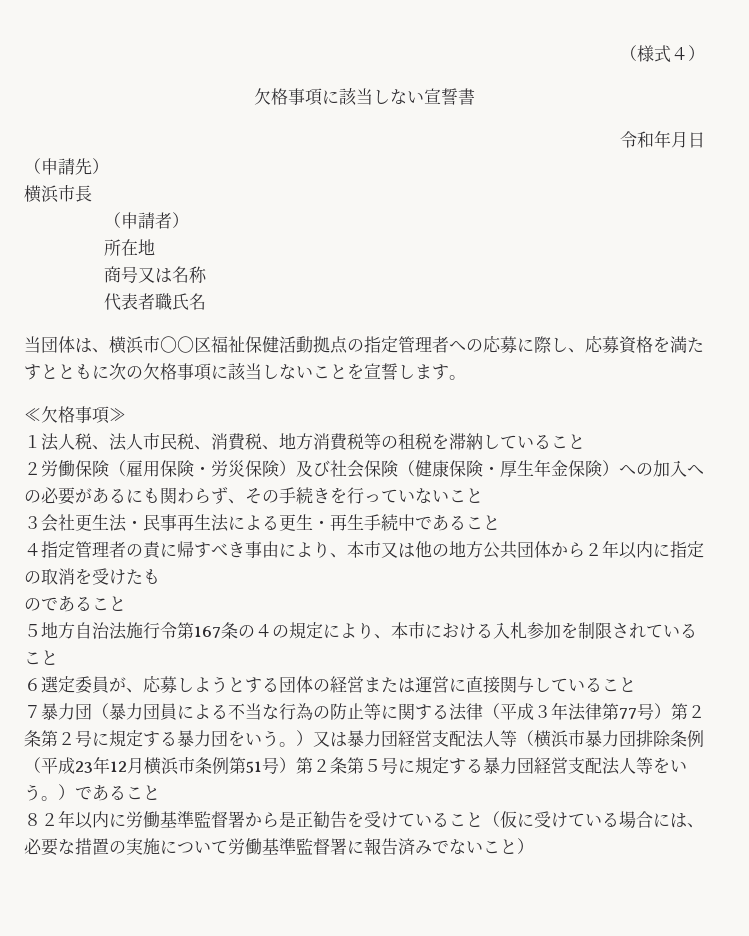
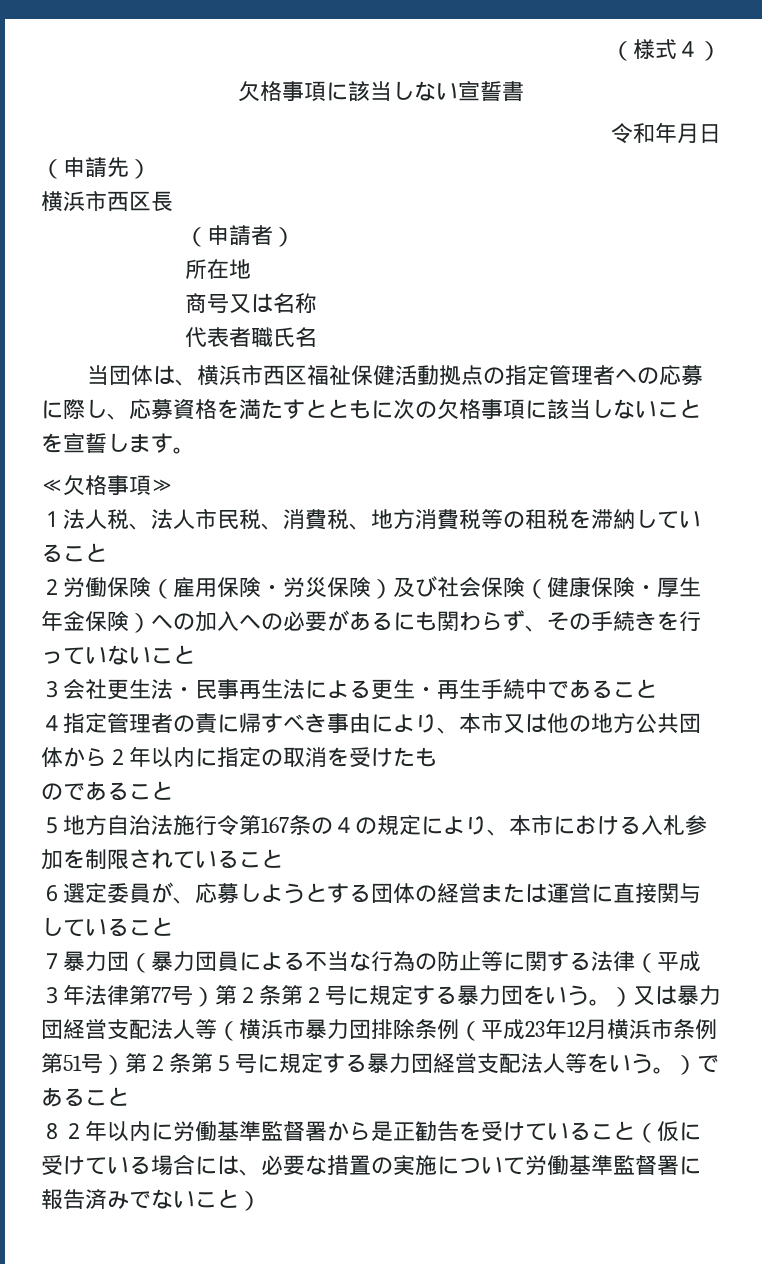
- 横浜市長
+ 横浜市西区長
- 当団体は、横浜市〇〇区福祉保健活動拠点の指定管理者への応募に際し、応募資格を満たすとともに次の欠格事項に該当しないことを宣誓します。
+ 当団体は、横浜市西区福祉保健活動拠点の指定管理者への応募に際し、応募資格を満たすとともに次の欠格事項に該当しないことを宣誓します。

